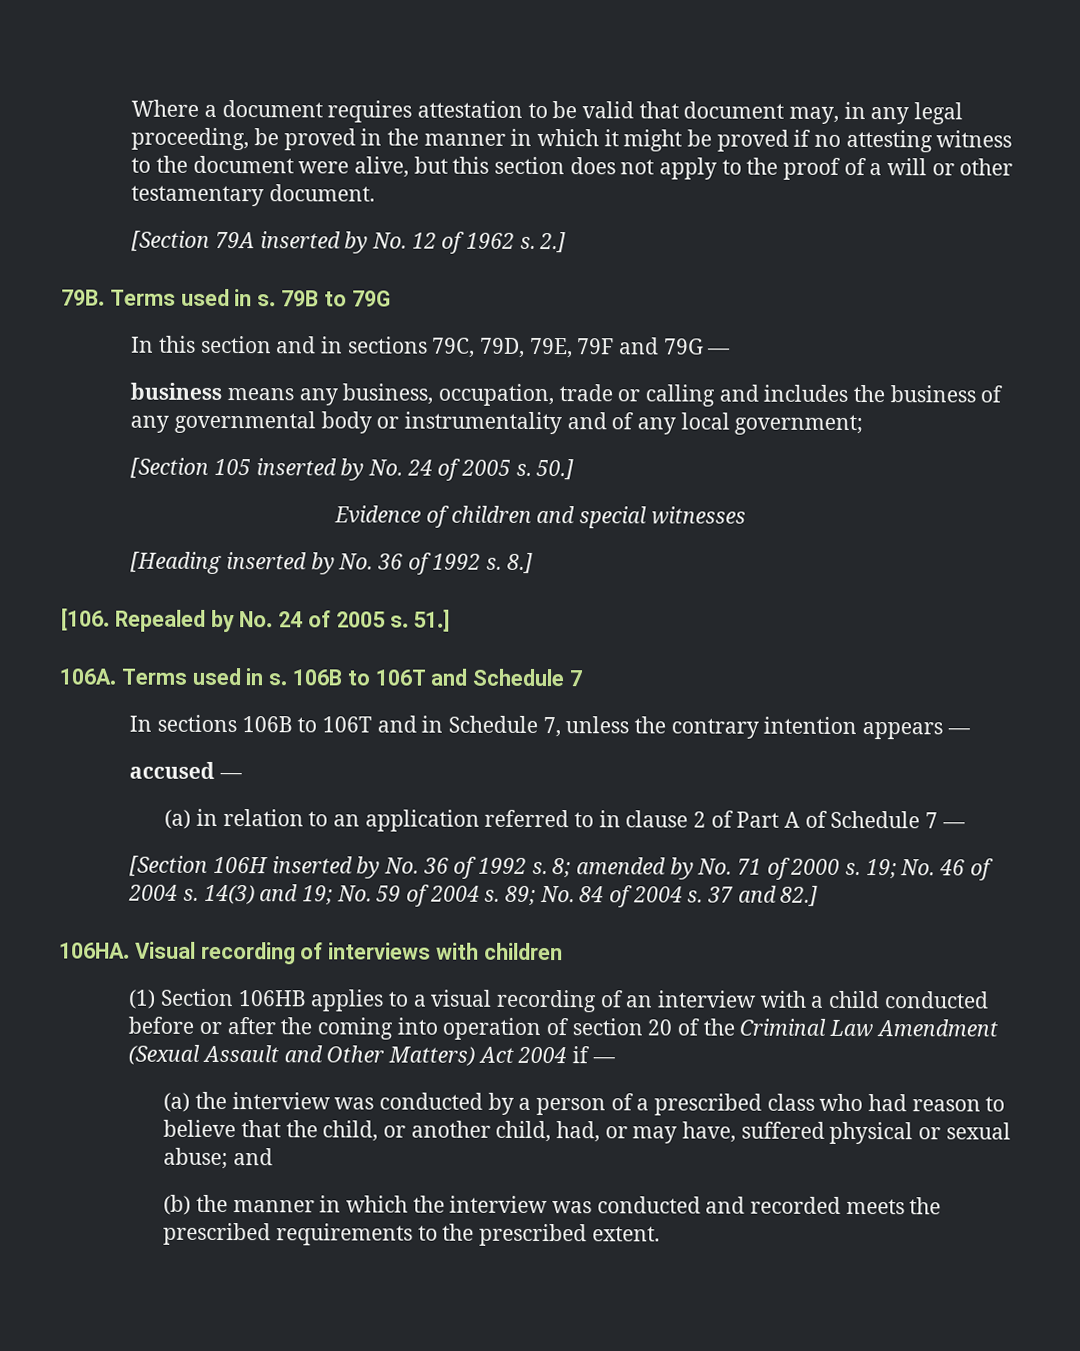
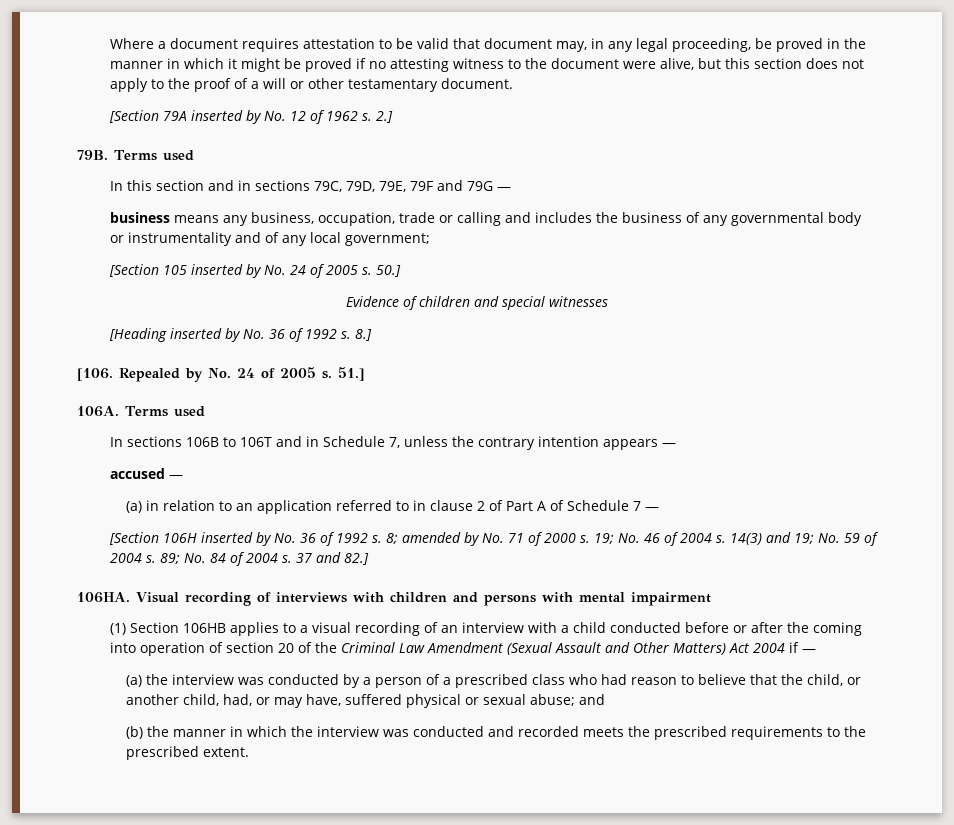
- 79B. Terms used in s. 79B to 79G
+ 79B. Terms used
- 106A. Terms used in s. 106B to 106T and Schedule 7
+ 106A. Terms used
- Visual recording of interviews with children
+ Visual recording of interviews with children and persons with mental impairment

